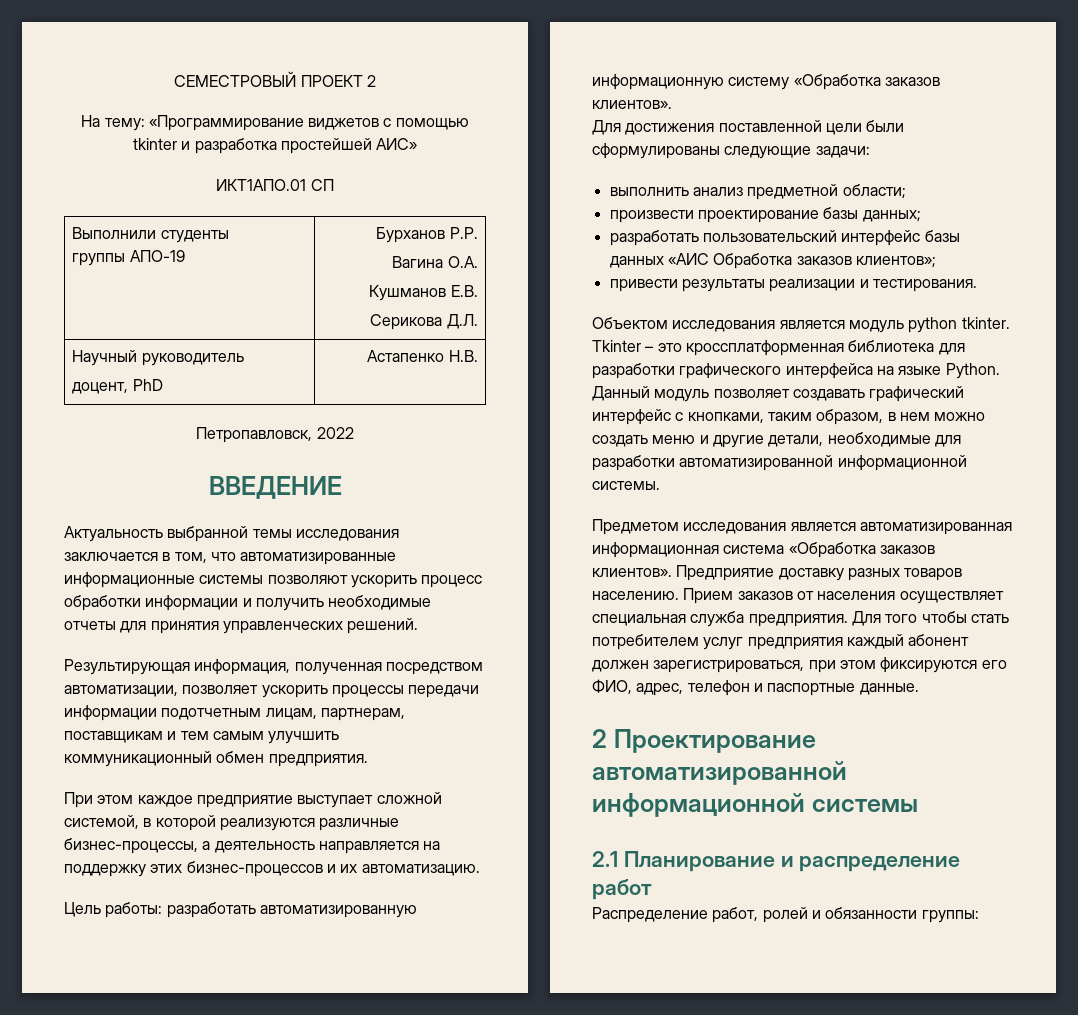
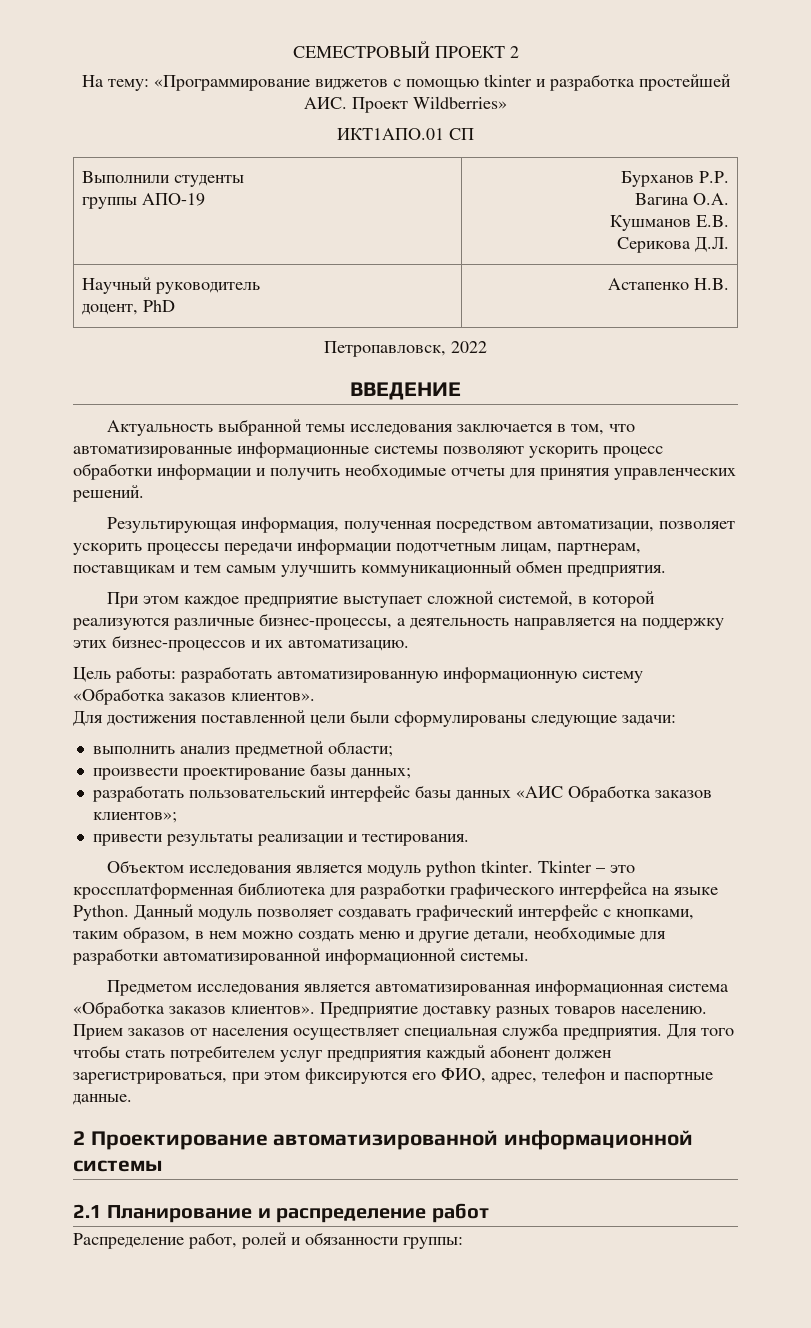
- На тему: «Программирование виджетов с помощью tkinter и разработка простейшей АИС»
+ На тему: «Программирование виджетов с помощью tkinter и разработка простейшей АИС. Проект Wildberries»

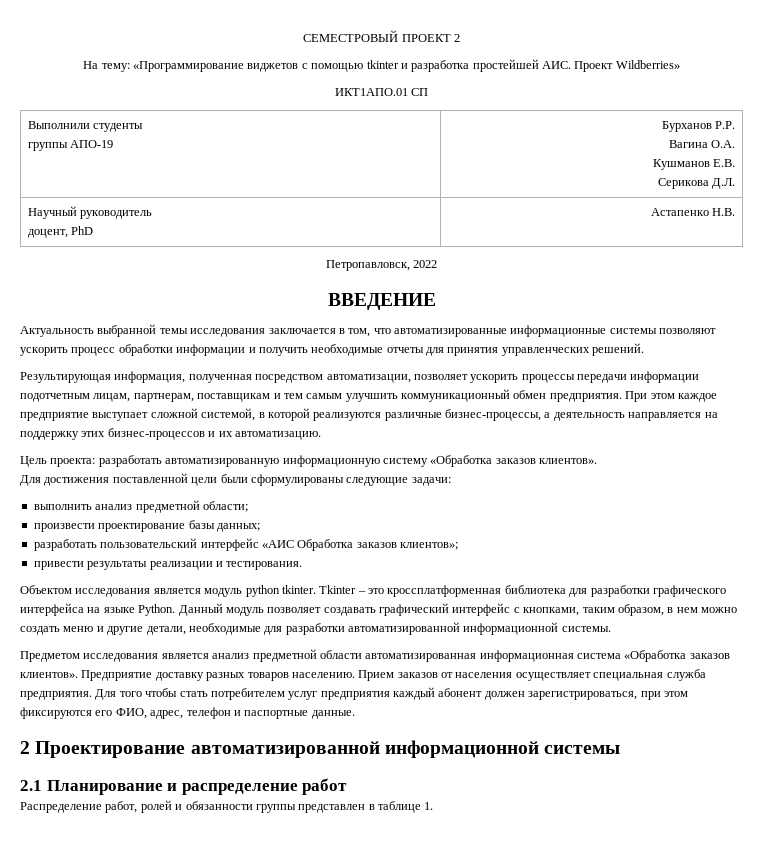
- Результирующая информация, полученная посредством автоматизации, позволяет ускорить процессы передачи информации подотчетным лицам, партнерам, поставщикам и тем самым улучшить коммуникационный обмен предприятия.
- При этом каждое предприятие выступает сложной системой, в которой реализуются различные бизнес-процессы, а деятельность направляется на поддержку этих бизнес-процессов и их автоматизацию.
+ Результирующая информация, полученная посредством автоматизации, позволяет ускорить процессы передачи информации подотчетным лицам, партнерам, поставщикам и тем самым улучшить коммуникационный обмен предприятия. При этом каждое предприятие выступает сложной системой, в которой реализуются различные бизнес-процессы, а деятельность направляется на поддержку этих бизнес-процессов и их автоматизацию.
- Цель работы: разработать автоматизированную информационную систему «Обработка заказов клиентов».
+ Цель проекта: разработать автоматизированную информационную систему «Обработка заказов клиентов».
- разработать пользовательский интерфейс базы данных «АИС Обработка заказов клиентов»;
+ разработать пользовательский интерфейс «АИС Обработка заказов клиентов»;
- Предметом исследования является автоматизированная информационная система «Обработка заказов клиентов».
+ Предметом исследования является анализ предметной области автоматизированная информационная система «Обработка заказов клиентов».
- Распределение работ, ролей и обязанности группы:
+ Распределение работ, ролей и обязанности группы представлен в таблице 1.

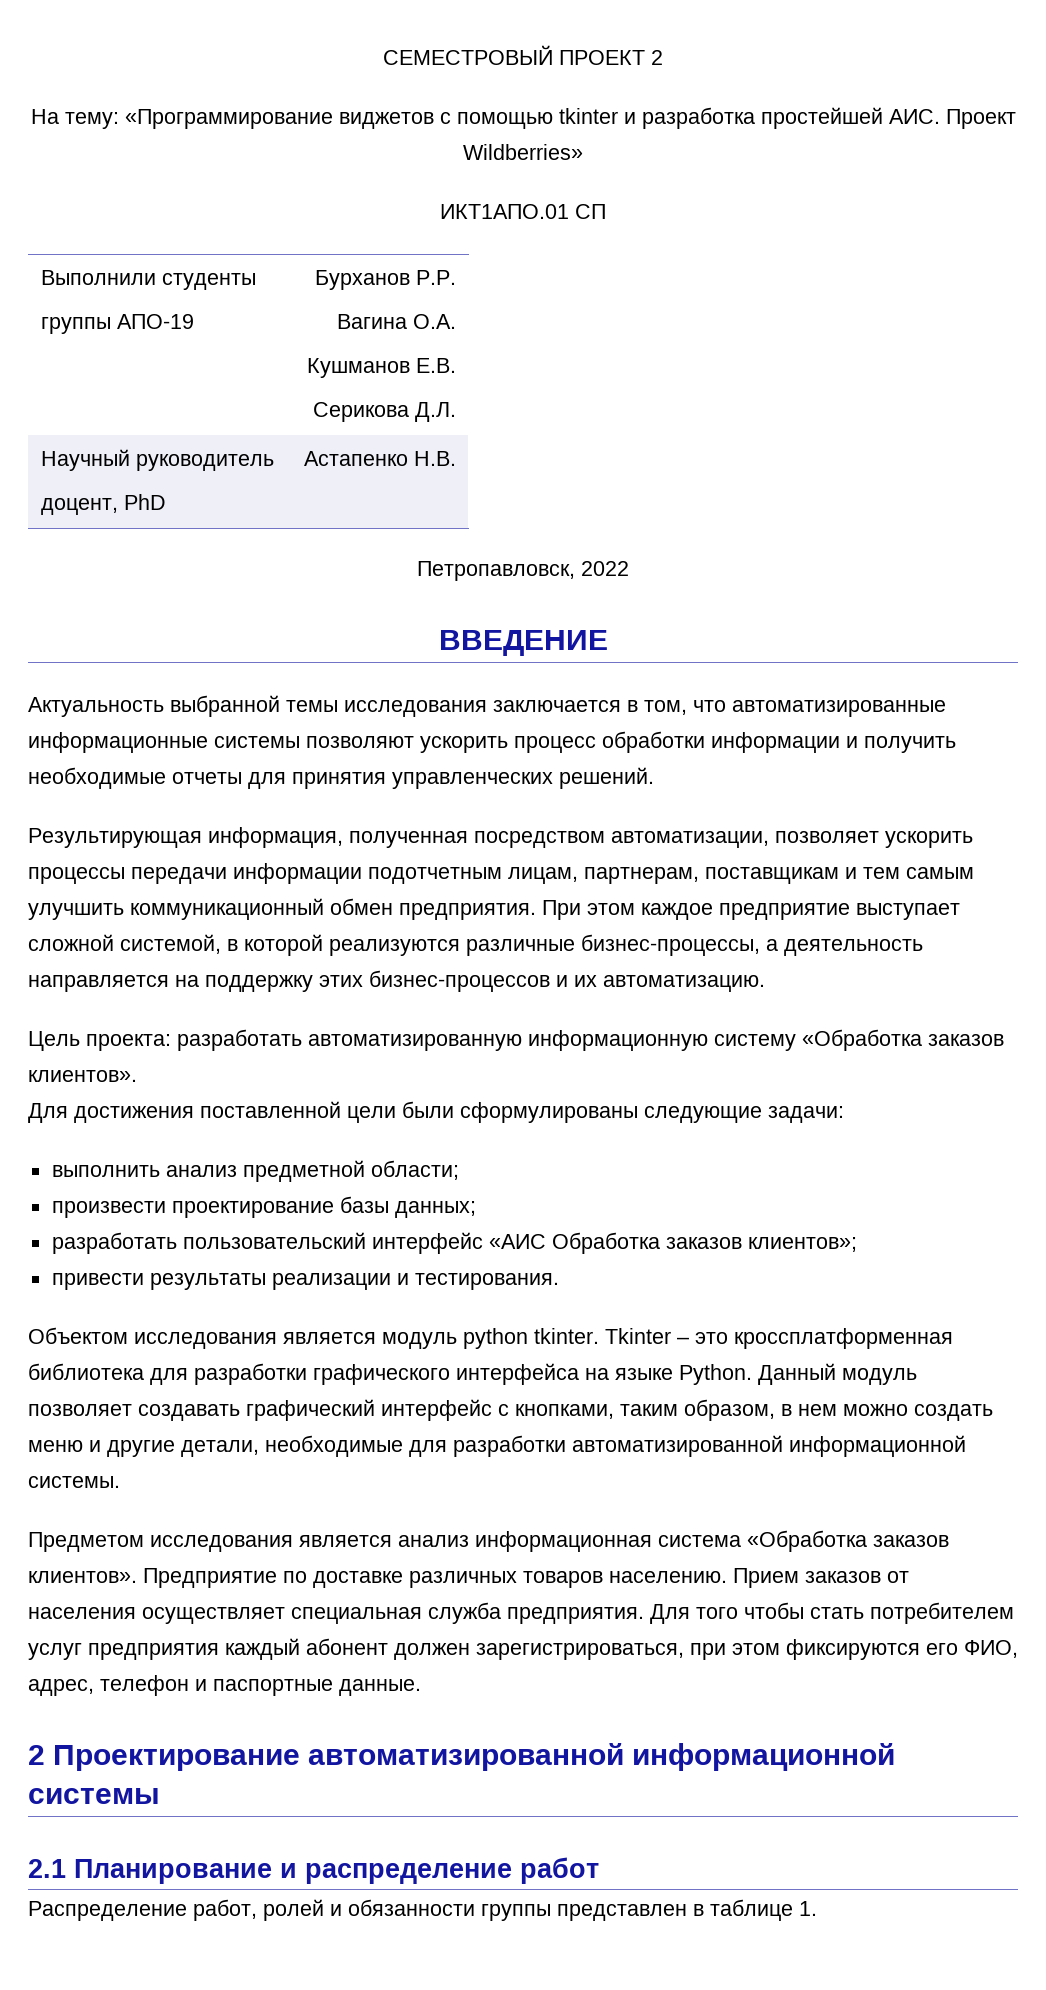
- Предметом исследования является анализ предметной области автоматизированная информационная система «Обработка заказов клиентов».
+ Предметом исследования является анализ информационная система «Обработка заказов клиентов».
- Предприятие доставку разных товаров населению.
+ Предприятие по доставке различных товаров населению.

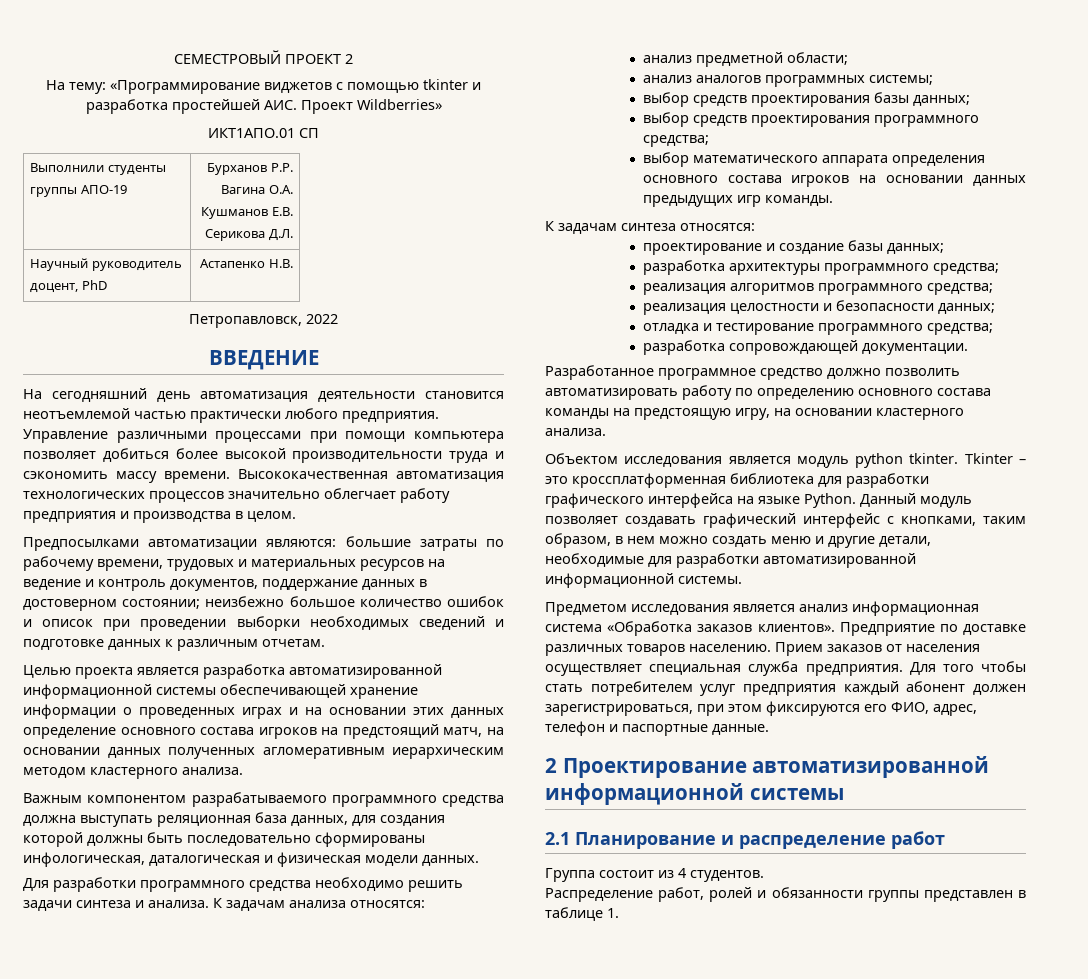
- Актуальность выбранной темы исследования заключается в том, что автоматизированные информационные системы позволяют ускорить процесс обработки информации и получить необходимые отчеты для принятия управленческих решений.
- Результирующая информация, полученная посредством автоматизации, позволяет ускорить процессы передачи информации подотчетным лицам, партнерам, поставщикам и тем самым улучшить коммуникационный обмен предприятия. При этом каждое предприятие выступает сложной системой, в которой реализуются различные бизнес-процессы, а деятельность направляется на поддержку этих бизнес-процессов и их автоматизацию.
- Цель проекта: разработать автоматизированную информационную систему «Обработка заказов клиентов».
- Для достижения поставленной цели были сформулированы следующие задачи:
- выполнить анализ предметной области;
- произвести проектирование базы данных;
- разработать пользовательский интерфейс «АИС Обработка заказов клиентов»;
- привести результаты реализации и тестирования.
+ На сегодняшний день автоматизация деятельности становится неотъемлемой частью практически любого предприятия. Управление различными процессами при помощи компьютера позволяет добиться более высокой производительности труда и сэкономить массу времени. Высококачественная автоматизация технологических процессов значительно облегчает работу предприятия и производства в целом.
+ Предпосылками автоматизации являются: большие затраты по рабочему времени, трудовых и материальных ресурсов на ведение и контроль документов, поддержание данных в достоверном состоянии; неизбежно большое количество ошибок и описок при проведении выборки необходимых сведений и подготовке данных к различным отчетам.
+ Целью проекта является разработка автоматизированной информационной системы обеспечивающей хранение информации о проведенных играх и на основании этих данных определение основного состава игроков на предстоящий матч, на основании данных полученных агломеративным иерархическим методом кластерного анализа.
+ Важным компонентом разрабатываемого программного средства должна выступать реляционная база данных, для создания которой должны быть последовательно сформированы инфологическая, даталогическая и физическая модели данных.
+ Для разработки программного средства необходимо решить задачи синтеза и анализа. К задачам анализа относятся:
+ анализ предметной области;
+ анализ аналогов программных системы;
+ выбор средств проектирования базы данных;
+ выбор средств проектирования программного средства;
+ выбор математического аппарата определения основного состава игроков на основании данных предыдущих игр команды.
+ К задачам синтеза относятся:
+ проектирование и создание базы данных;
+ разработка архитектуры программного средства;
+ реализация алгоритмов программного средства;
+ реализация целостности и безопасности данных;
+ отладка и тестирование программного средства;
+ разработка сопровождающей документации.
+ Разработанное программное средство должно позволить автоматизировать работу по определению основного состава команды на предстоящую игру, на основании кластерного анализа.
+ Группа состоит из 4 студентов.

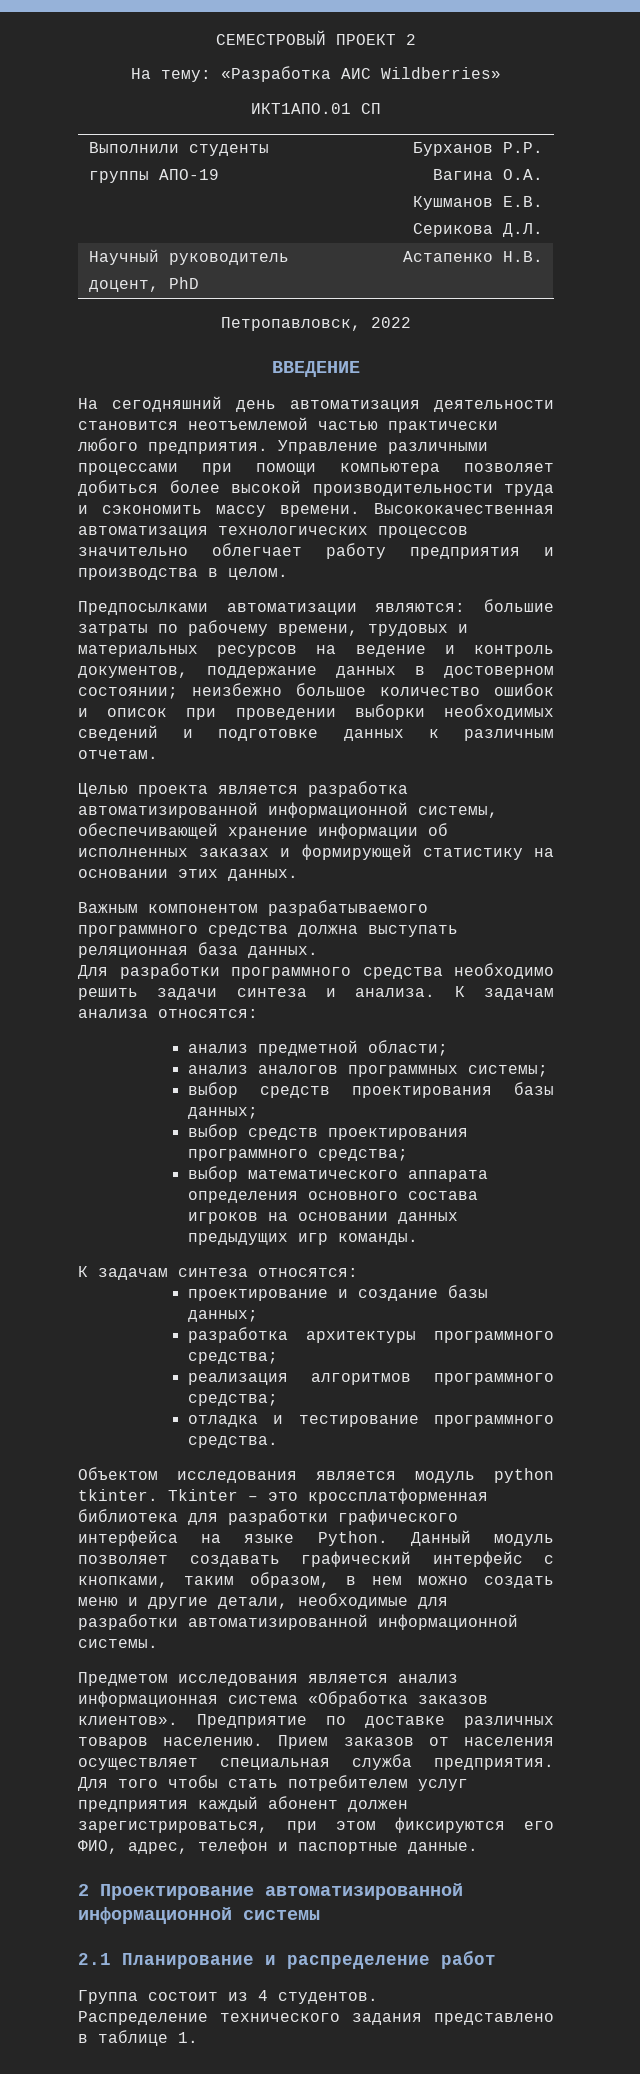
- На тему: «Программирование виджетов с помощью tkinter и разработка простейшей АИС. Проект Wildberries»
+ На тему: «Разработка АИС Wildberries»
- Целью проекта является разработка автоматизированной информационной системы обеспечивающей хранение информации о проведенных играх и на основании этих данных определение основного состава игроков на предстоящий матч, на основании данных полученных агломеративным иерархическим методом кластерного анализа.
+ Целью проекта является разработка автоматизированной информационной системы, обеспечивающей хранение информации об исполненных заказах и формирующей статистику на основании этих данных.
- Важным компонентом разрабатываемого программного средства должна выступать реляционная база данных, для создания которой должны быть последовательно сформированы инфологическая, даталогическая и физическая модели данных.
+ Важным компонентом разрабатываемого программного средства должна выступать реляционная база данных.
- реализация целостности и безопасности данных;
- отладка и тестирование программного средства;
- разработка сопровождающей документации.
- Разработанное программное средство должно позволить автоматизировать работу по определению основного состава команды на предстоящую игру, на основании кластерного анализа.
+ отладка и тестирование программного средства.
- Распределение работ, ролей и обязанности группы представлен в таблице 1.
+ Распределение технического задания представлено в таблице 1.

